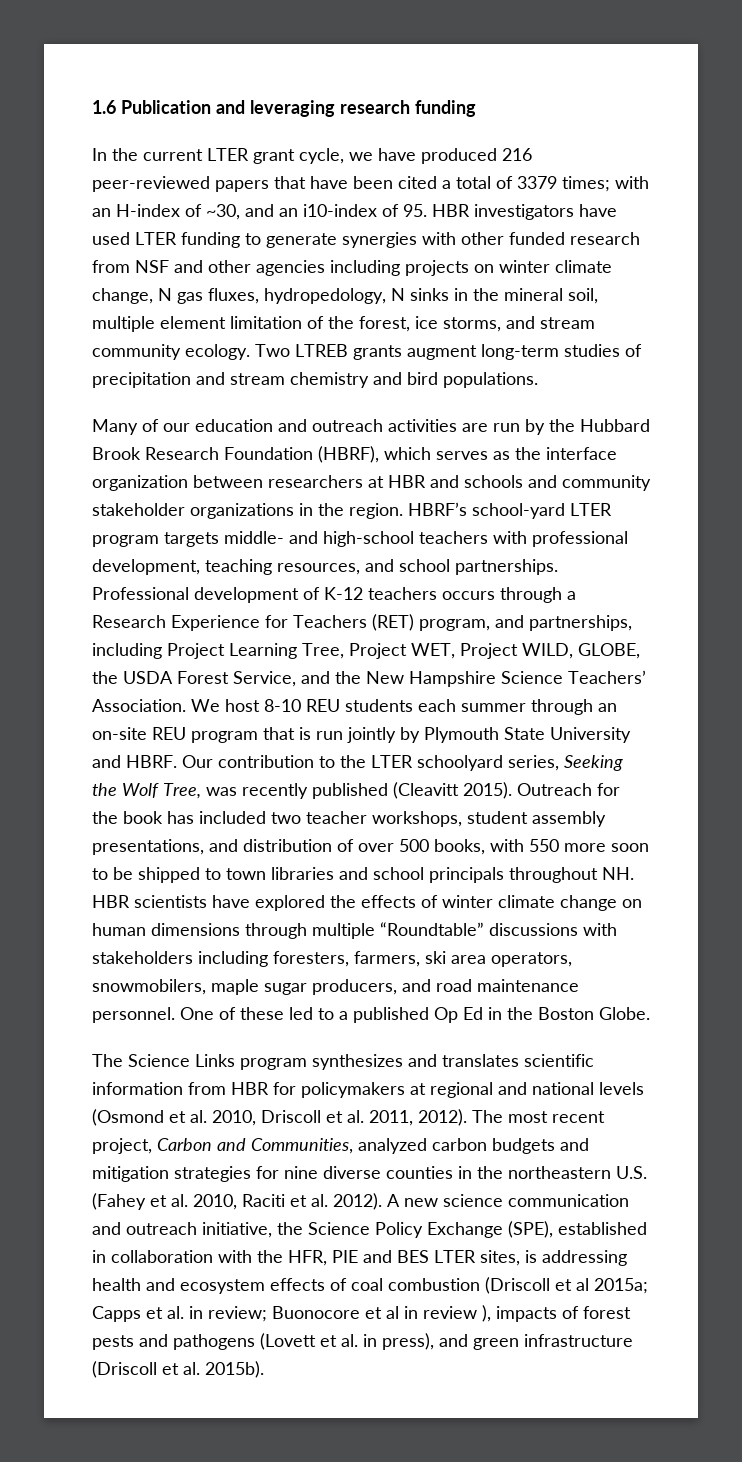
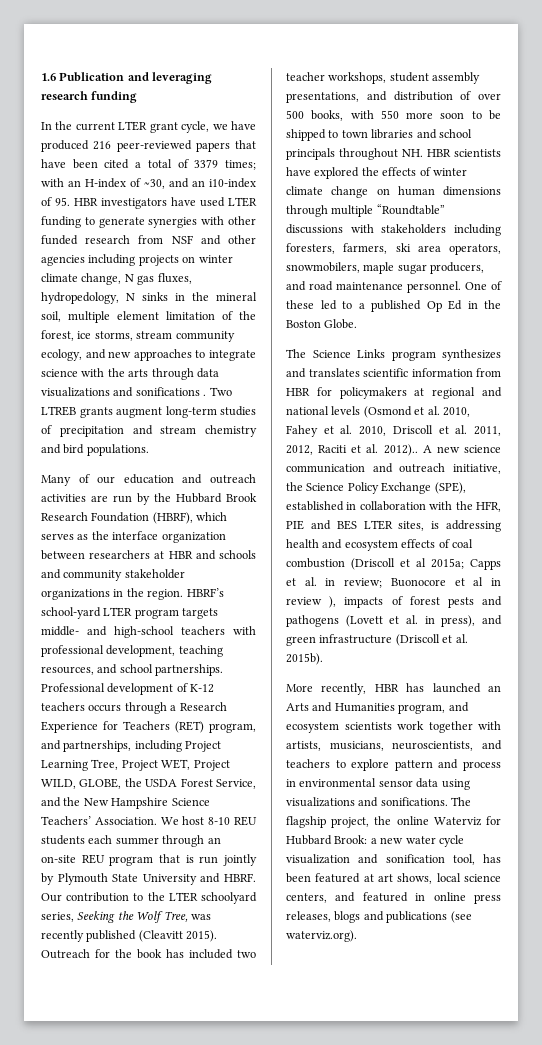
- with an H-index of ~30, and an i10-index of 95. HBR investigators have used LTER funding to generate synergies with other funded research from NSF and other agencies including projects on winter climate change, N gas fluxes, hydropedology, N sinks in the mineral soil, multiple element limitation of the forest, ice storms, and stream community ecology.
+ with an H-index of ~30, and an i10-index of 95. HBR investigators have used LTER funding to generate synergies with other funded research from NSF and other agencies including projects on winter climate change, N gas fluxes, hydropedology, N sinks in the mineral soil, multiple element limitation of the forest, ice storms, stream community ecology, and new approaches to integrate science with the arts through data visualizations and sonifications .
- The Science Links program synthesizes and translates scientific information from HBR for policymakers at regional and national levels (Osmond et al. 2010, Driscoll et al. 2011, 2012). The most recent project, Carbon and Communities, analyzed carbon budgets and mitigation strategies for nine diverse counties in the northeastern U.S. (Fahey et al. 2010, Raciti et al. 2012).
+ The Science Links program synthesizes and translates scientific information from HBR for policymakers at regional and national levels (Osmond et al. 2010, Fahey et al. 2010, Driscoll et al. 2011, 2012, Raciti et al. 2012)..
+ More recently, HBR has launched an Arts and Humanities program, and ecosystem scientists work together with artists, musicians, neuroscientists, and teachers to explore pattern and process in environmental sensor data using visualizations and sonifications. The flagship project, the online Waterviz for Hubbard Brook: a new water cycle visualization and sonification tool, has been featured at art shows, local science centers, and featured in online press releases, blogs and publications (see waterviz.org).

